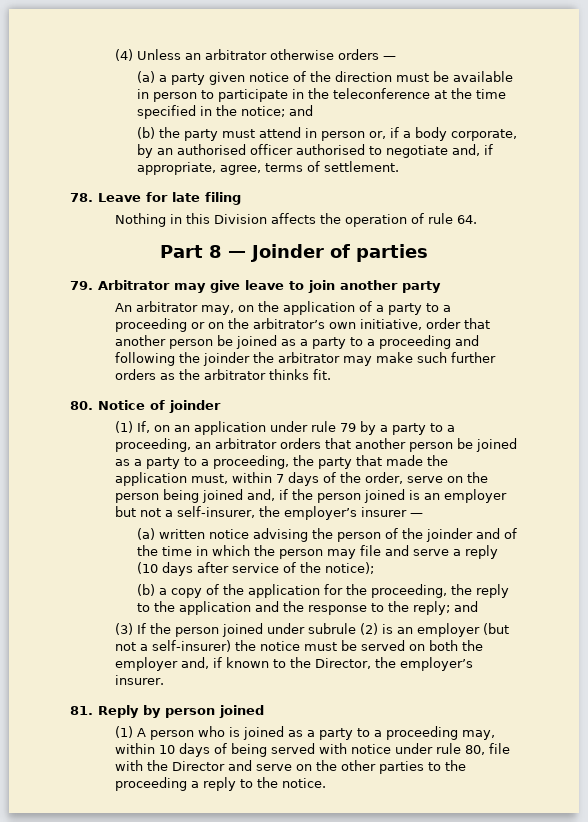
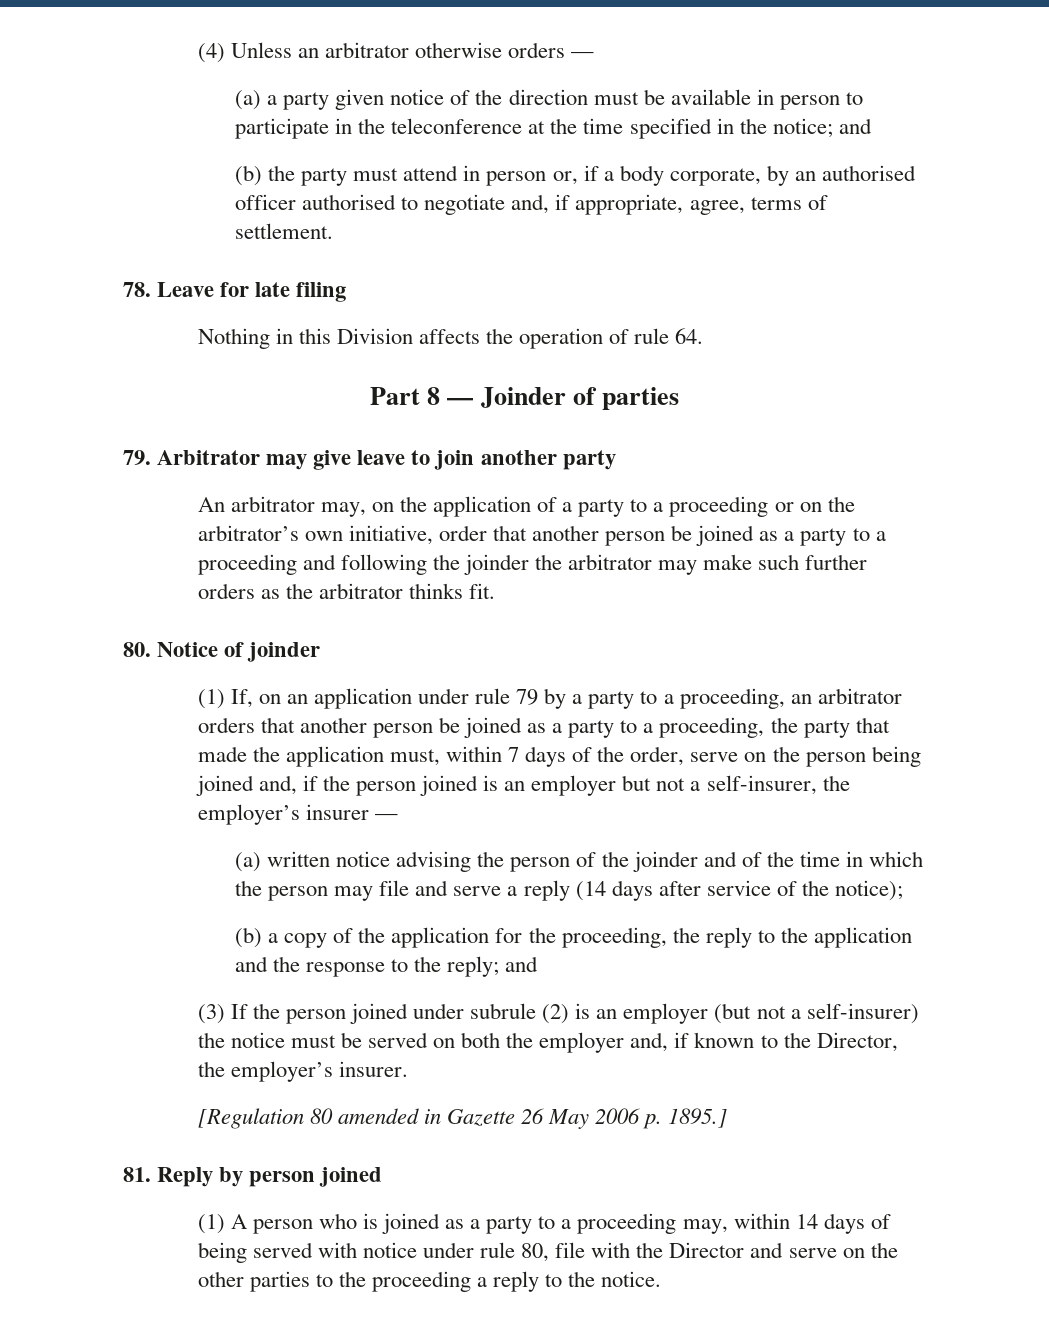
- (a) written notice advising the person of the joinder and of the time in which the person may file and serve a reply (10 days after service of the notice);
+ (a) written notice advising the person of the joinder and of the time in which the person may file and serve a reply (14 days after service of the notice);
+ [Regulation 80 amended in Gazette 26 May 2006 p. 1895.]
- (1) A person who is joined as a party to a proceeding may, within 10 days of being served with notice under rule 80, file with the Director and serve on the other parties to the proceeding a reply to the notice.
+ (1) A person who is joined as a party to a proceeding may, within 14 days of being served with notice under rule 80, file with the Director and serve on the other parties to the proceeding a reply to the notice.

